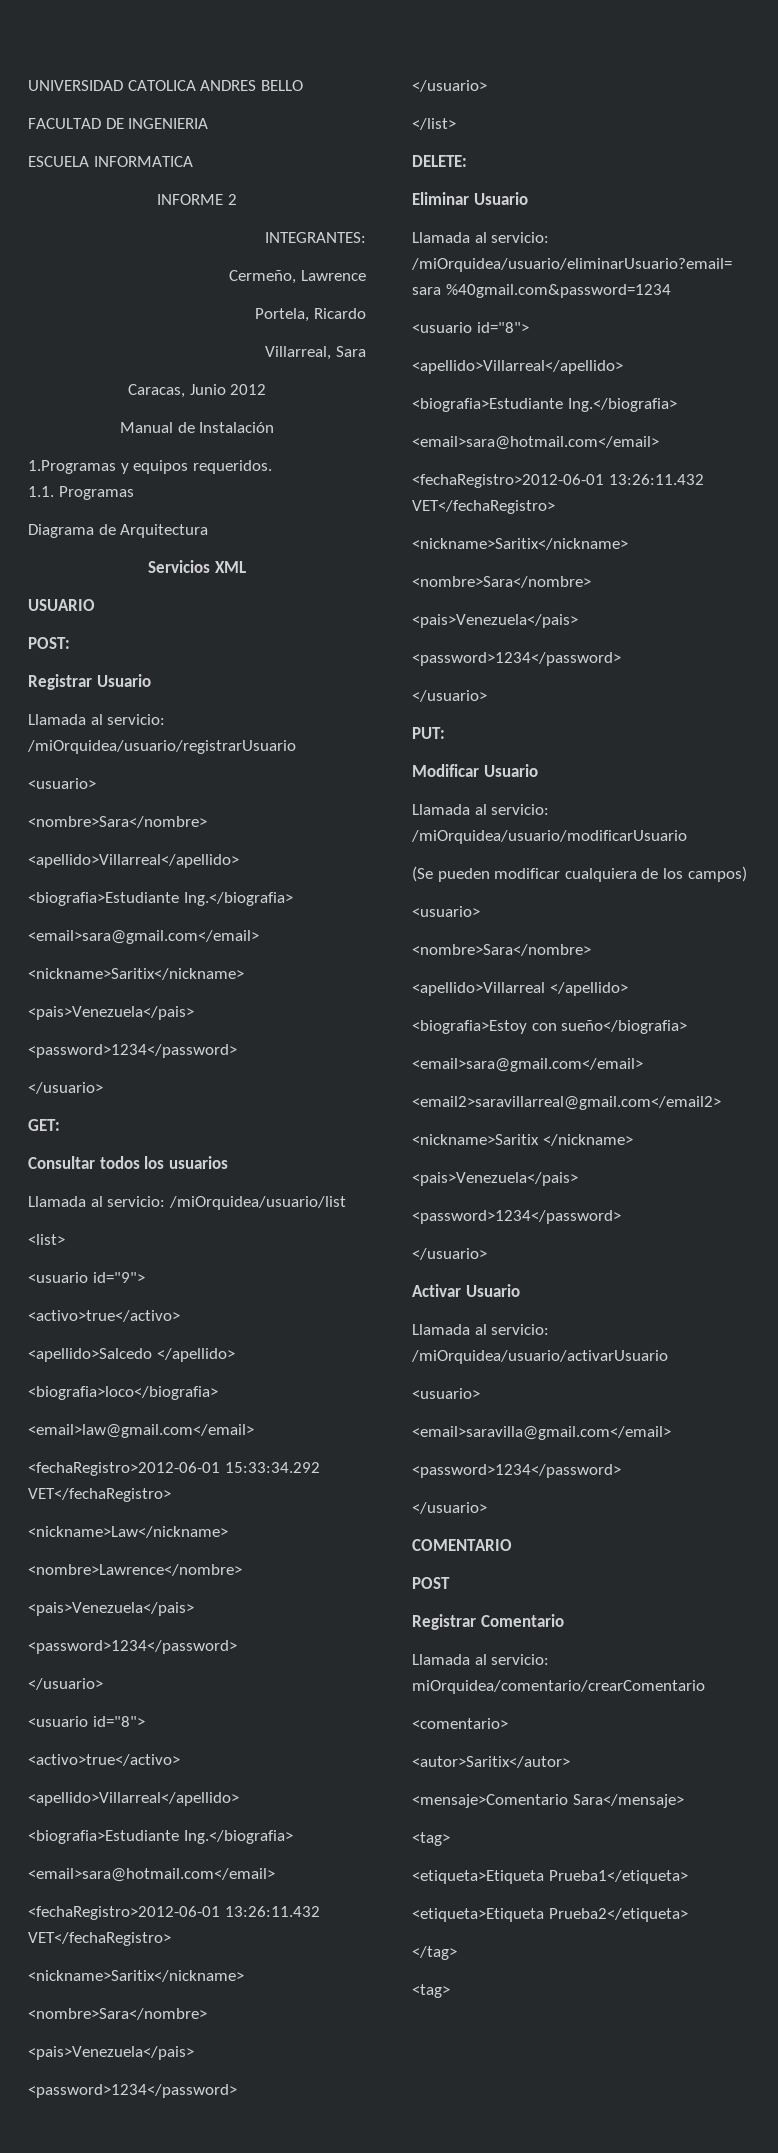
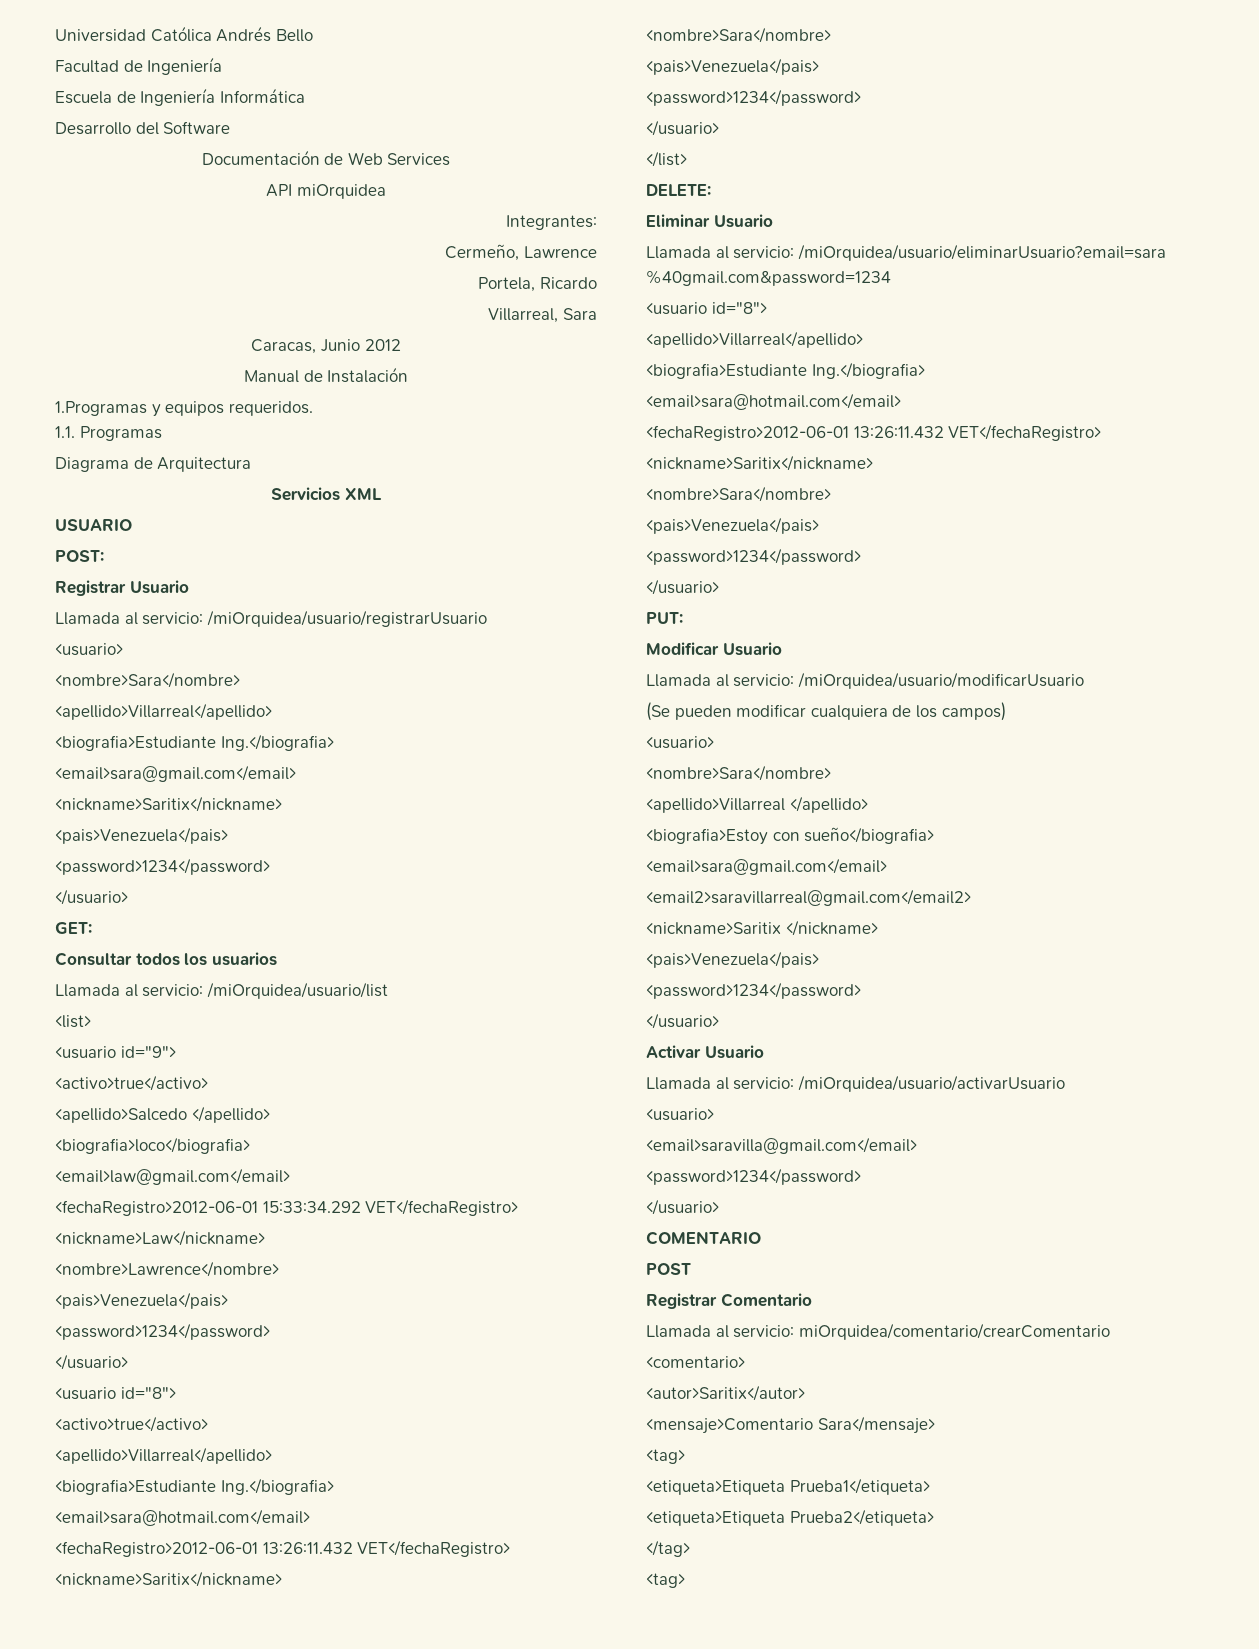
- UNIVERSIDAD CATOLICA ANDRES BELLO
- FACULTAD DE INGENIERIA
- ESCUELA INFORMATICA
- INFORME 2
- INTEGRANTES:
+ Universidad Católica Andrés Bello
+ Facultad de Ingeniería
+ Escuela de Ingeniería Informática
+ Desarrollo del Software
+ Documentación de Web Services
+ API miOrquidea
+ Integrantes:

